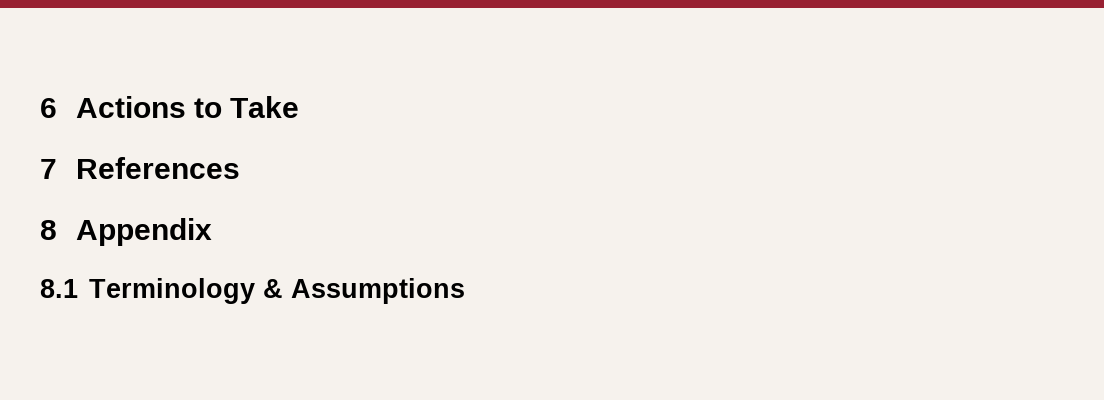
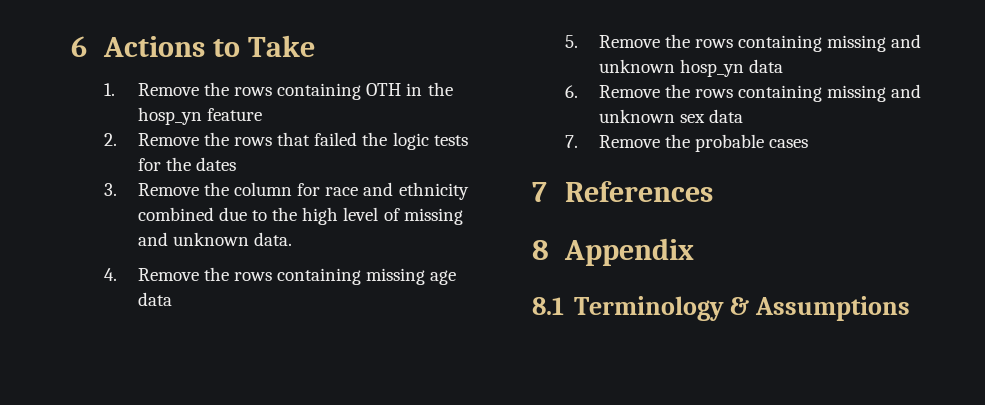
+ 1. Remove the rows containing OTH in the hosp_yn feature
+ 2. Remove the rows that failed the logic tests for the dates
+ 3. Remove the column for race and ethnicity combined due to the high level of missing and unknown data.
+ 4. Remove the rows containing missing age data
+ 5. Remove the rows containing missing and unknown hosp_yn data
+ 6. Remove the rows containing missing and unknown sex data
+ 7. Remove the probable cases

